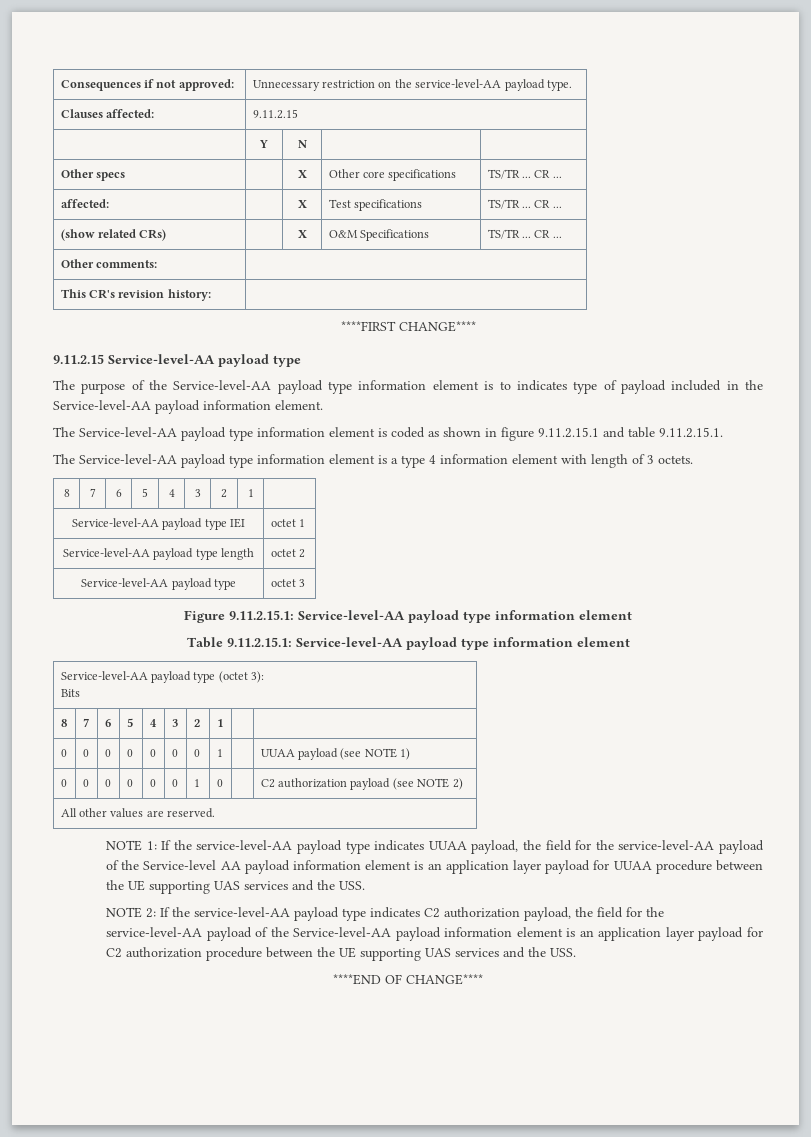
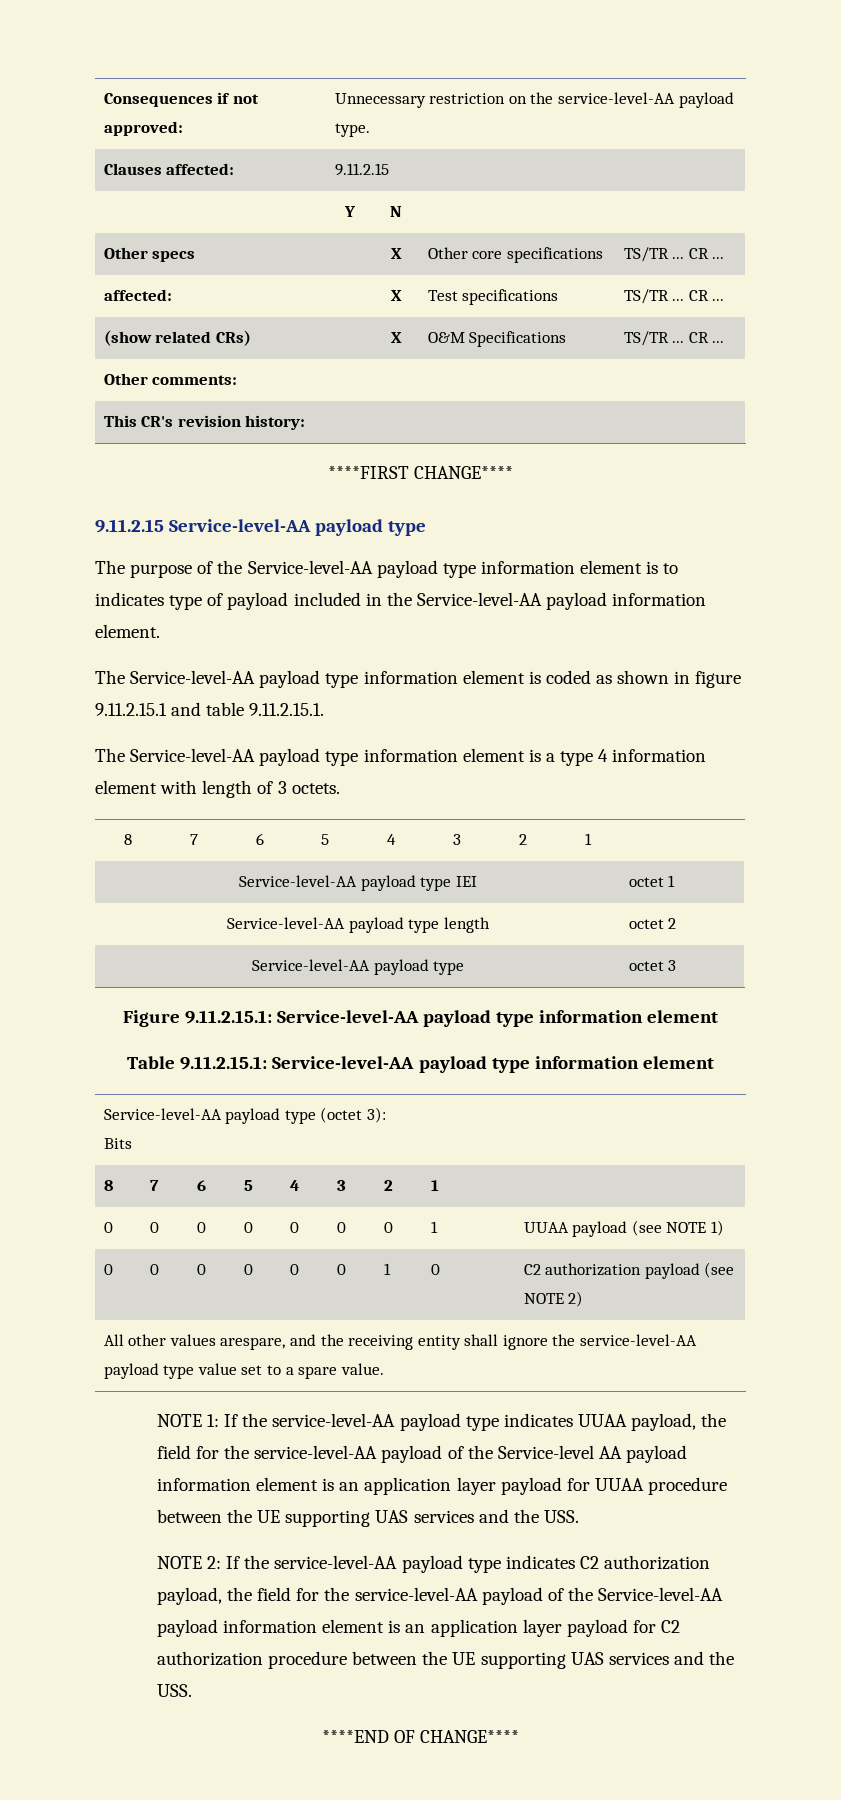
- All other values are reserved.
+ All other values arespare, and the receiving entity shall ignore the service-level-AA payload type value set to a spare value.

